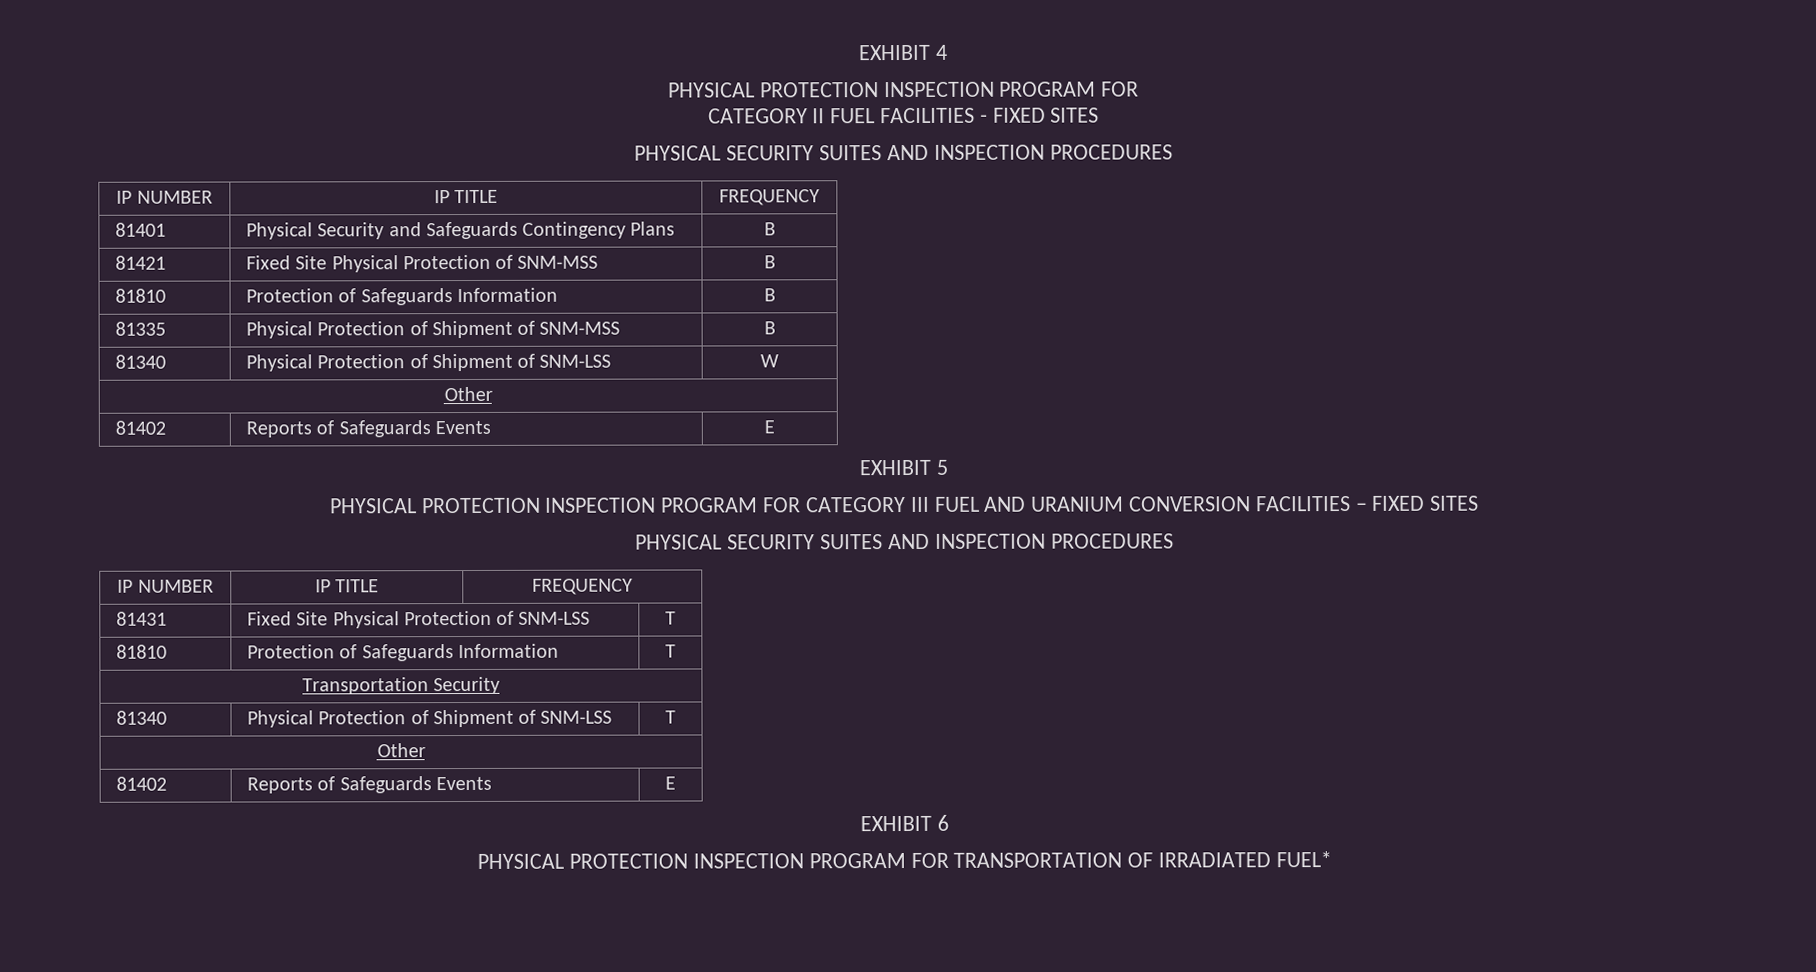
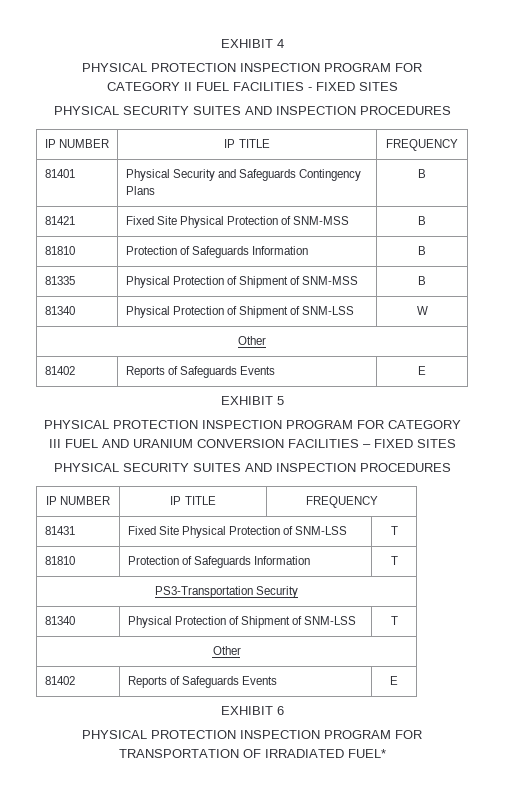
- Transportation Security
+ PS3-Transportation Security

